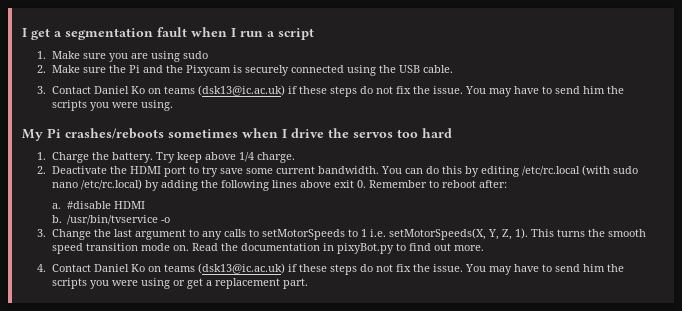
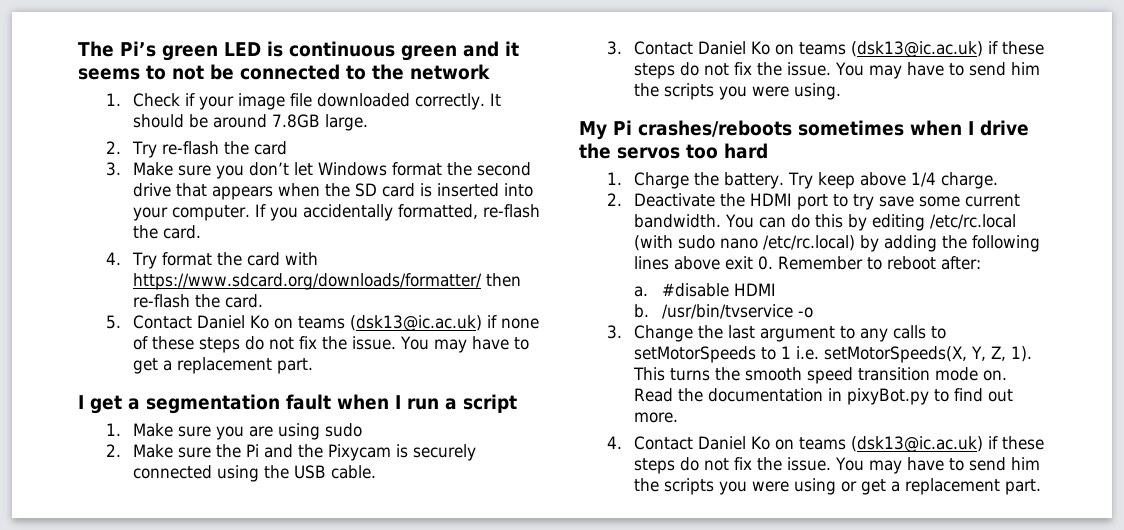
+ The Pi’s green LED is continuous green and it seems to not be connected to the network
+ 1. Check if your image file downloaded correctly. It should be around 7.8GB large.
+ 2. Try re-flash the card
+ 3. Make sure you don’t let Windows format the second drive that appears when the SD card is inserted into your computer. If you accidentally formatted, re-flash the card.
+ 4. Try format the card with https://www.sdcard.org/downloads/formatter/ then re-flash the card.
+ 5. Contact Daniel Ko on teams (dsk13@ic.ac.uk) if none of these steps do not fix the issue. You may have to get a replacement part.

